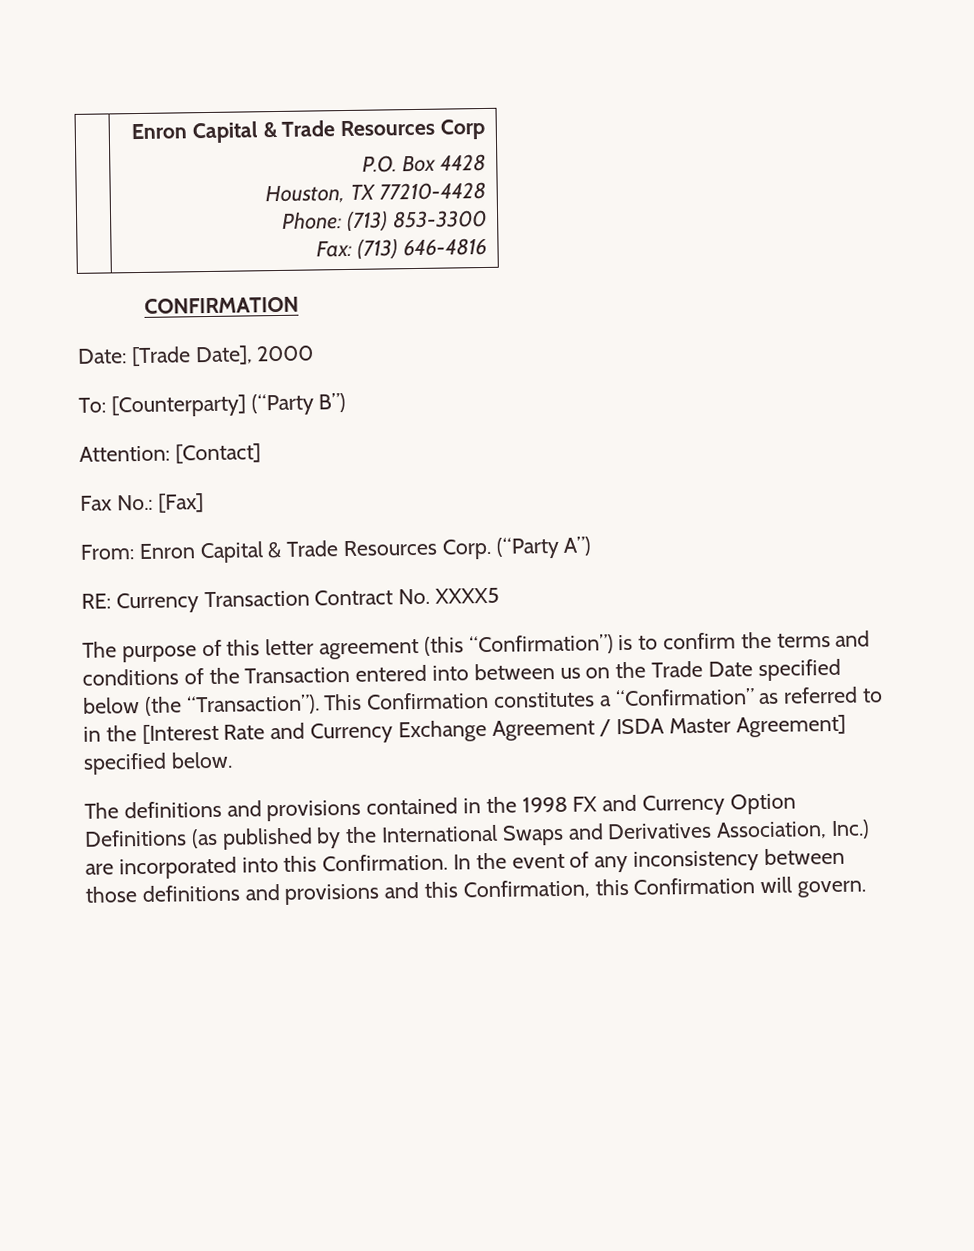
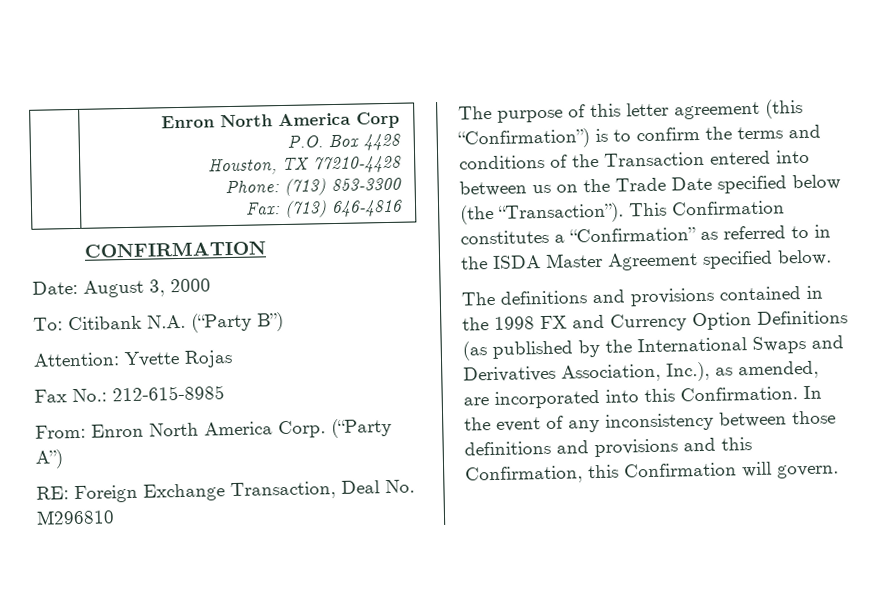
- | Enron Capital & Trade Resources Corp
+ | Enron North America Corp
- Date: [Trade Date], 2000
+ Date: August 3, 2000
- To: [Counterparty] (“Party B”)
+ To: Citibank N.A. (“Party B”)
- Attention: [Contact]
+ Attention: Yvette Rojas
- Fax No.: [Fax]
+ Fax No.: 212-615-8985
- From: Enron Capital & Trade Resources Corp.
+ From: Enron North America Corp.
- RE: Currency Transaction Contract No. XXXX5
+ RE: Foreign Exchange Transaction, Deal No. M296810
- This Confirmation constitutes a “Confirmation” as referred to in the [Interest Rate and Currency Exchange Agreement / ISDA Master Agreement] specified below.
+ This Confirmation constitutes a “Confirmation” as referred to in the ISDA Master Agreement specified below.
- The definitions and provisions contained in the 1998 FX and Currency Option Definitions (as published by the International Swaps and Derivatives Association, Inc.) are incorporated into this Confirmation.
+ The definitions and provisions contained in the 1998 FX and Currency Option Definitions (as published by the International Swaps and Derivatives Association, Inc.), as amended, are incorporated into this Confirmation.

